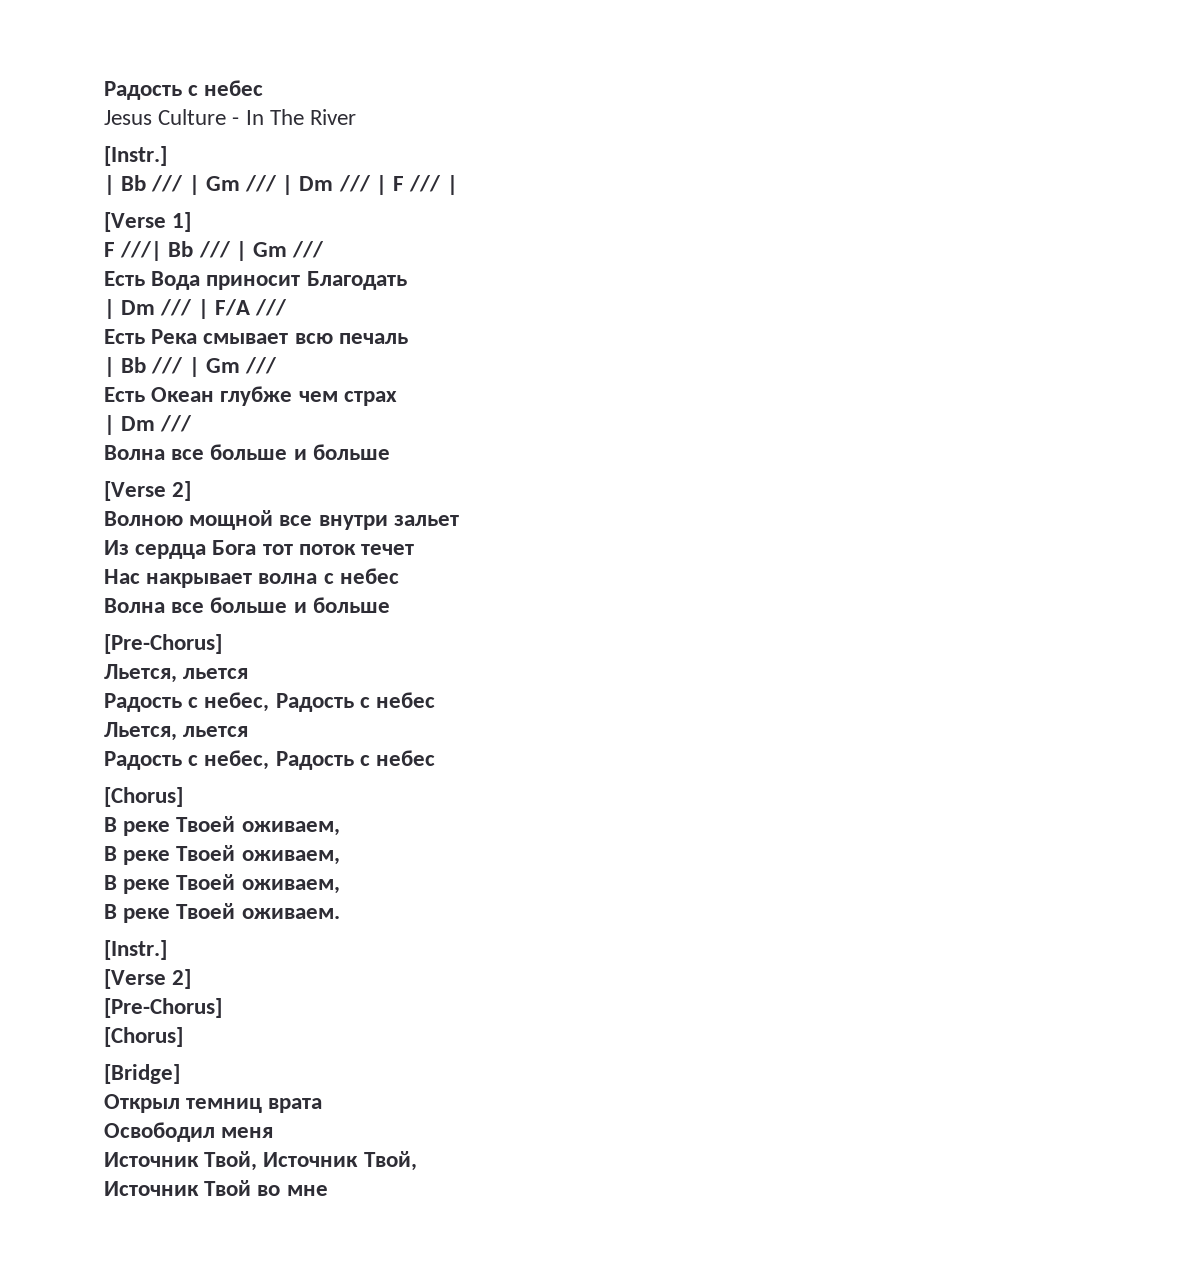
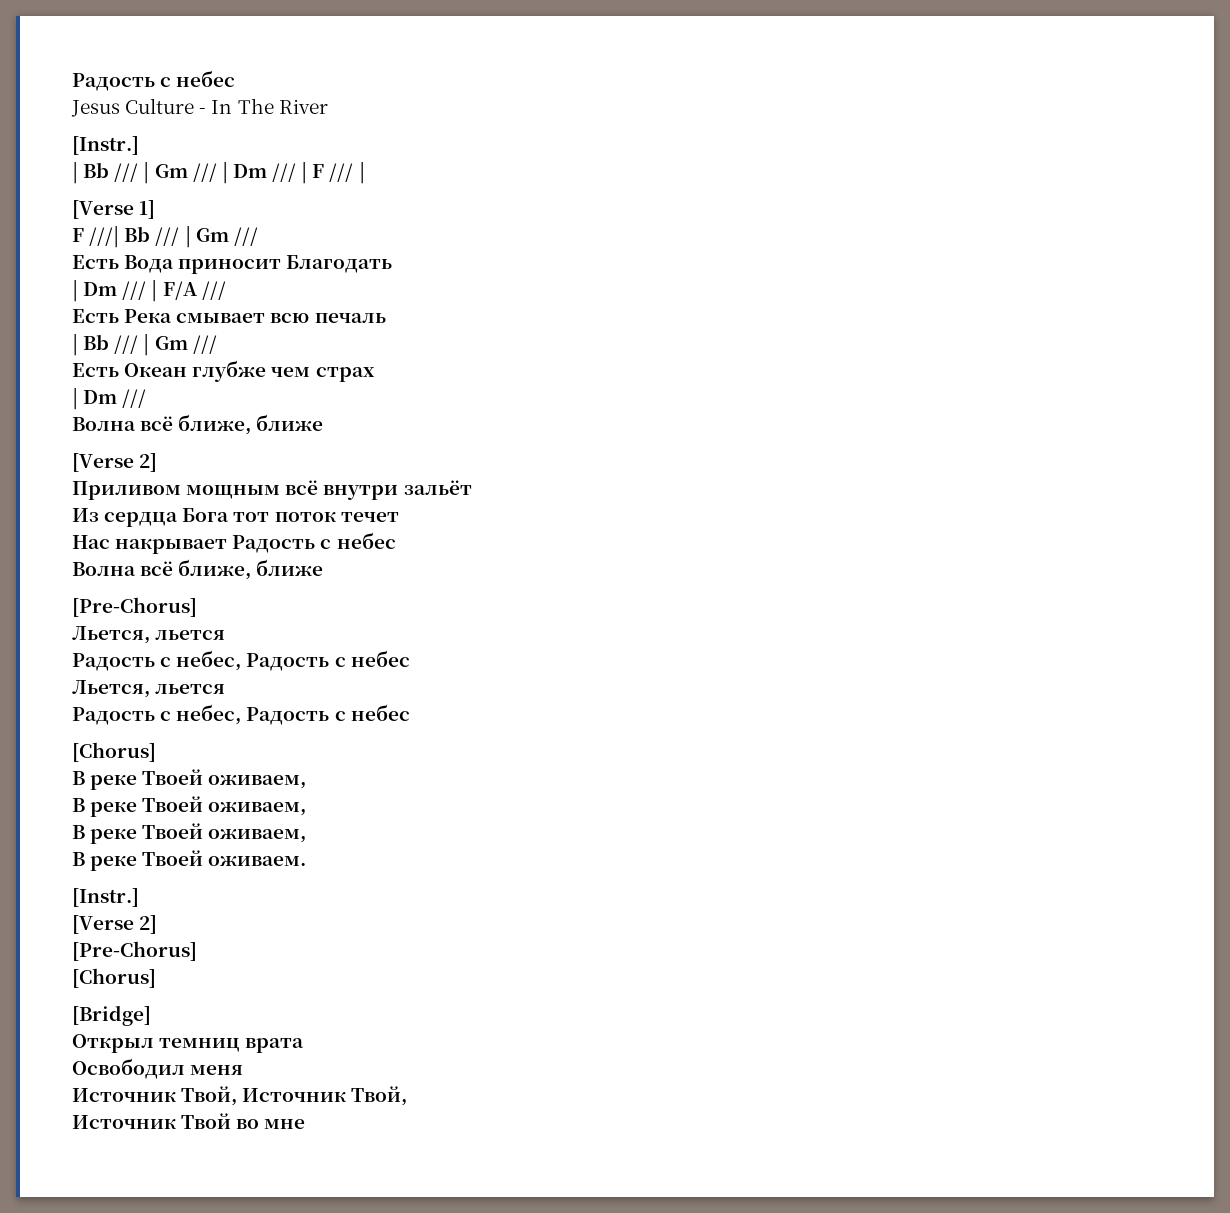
  Есть Океан глубже чем страх
  | Dm ///
- Волна все больше и больше
+ Волна всё ближе, ближе
  [Verse 2]
- Волною мощной все внутри зальет
+ Приливом мощным всё внутри зальёт
- Нас накрывает волна с небес
- Волна все больше и больше
+ Нас накрывает Радость с небес
+ Волна всё ближе, ближе

